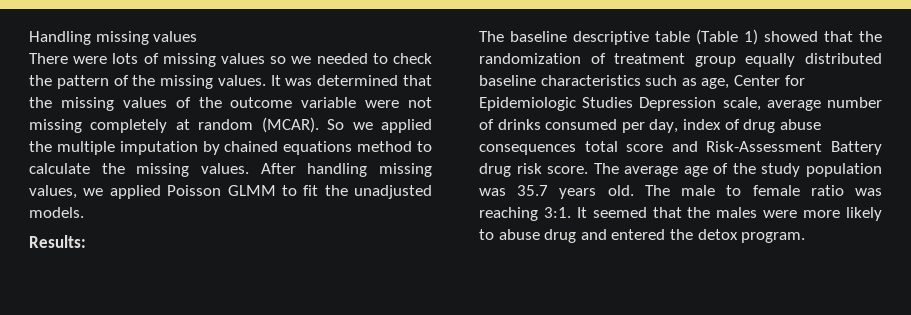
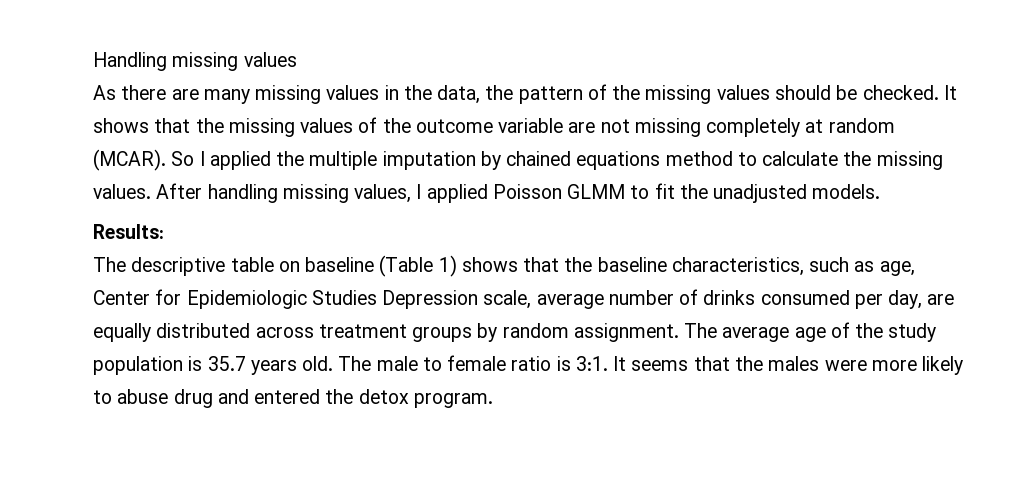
- There were lots of missing values so we needed to check the pattern of the missing values. It was determined that the missing values of the outcome variable were not missing completely at random (MCAR).
+ As there are many missing values in the data, the pattern of the missing values should be checked. It shows that the missing values of the outcome variable are not missing completely at random (MCAR).
- So we applied the multiple imputation by chained equations method to calculate the missing values.
+ So I applied the multiple imputation by chained equations method to calculate the missing values.
- After handling missing values, we applied Poisson GLMM to fit the unadjusted models.
+ After handling missing values, I applied Poisson GLMM to fit the unadjusted models.
- The baseline descriptive table (Table 1) showed that the randomization of treatment group equally distributed baseline characteristics such as age, Center for Epidemiologic Studies Depression scale, average number of drinks consumed per day, index of drug abuse consequences total score and Risk-Assessment Battery drug risk score.
+ The descriptive table on baseline (Table 1) shows that the baseline characteristics, such as age, Center for Epidemiologic Studies Depression scale, average number of drinks consumed per day, are equally distributed across treatment groups by random assignment.
- The average age of the study population was 35.7 years old.
+ The average age of the study population is 35.7 years old.
- The male to female ratio was reaching 3:1.
+ The male to female ratio is 3:1.
- It seemed that the males were more likely to abuse drug and entered the detox program.
+ It seems that the males were more likely to abuse drug and entered the detox program.

